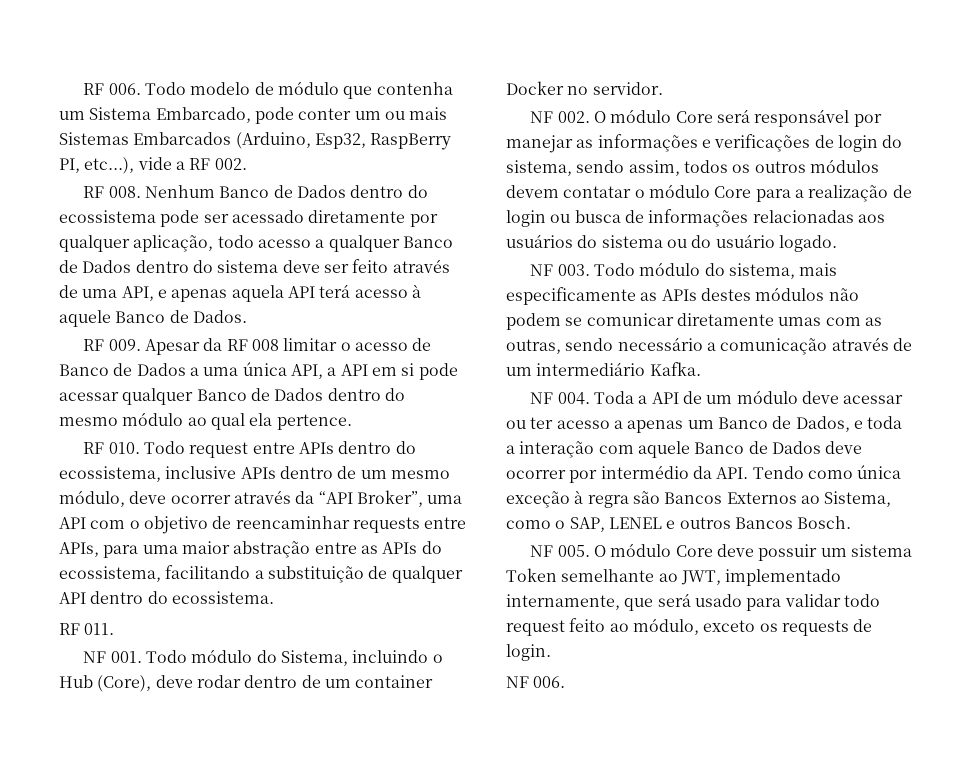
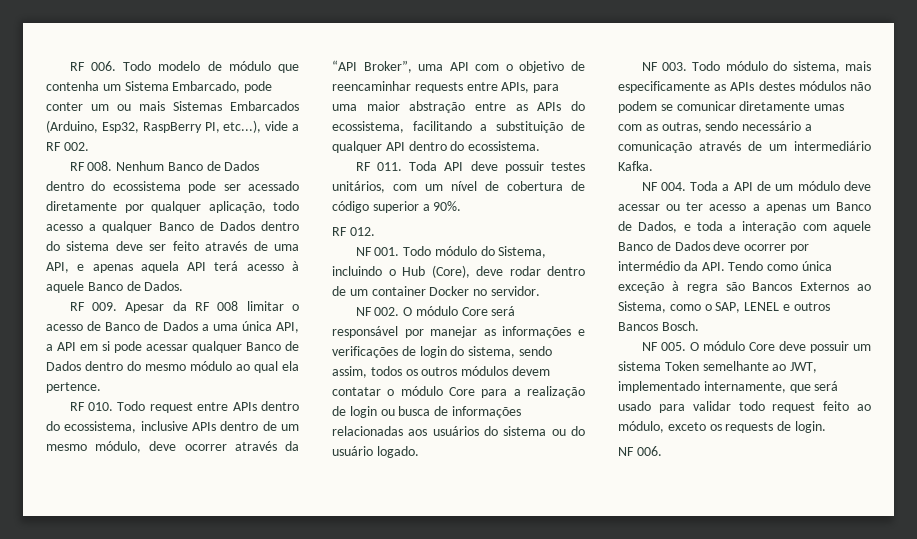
- RF 011.
+ RF 011. Toda API deve possuir testes unitários, com um nível de cobertura de código superior a 90%.
+ RF 012.

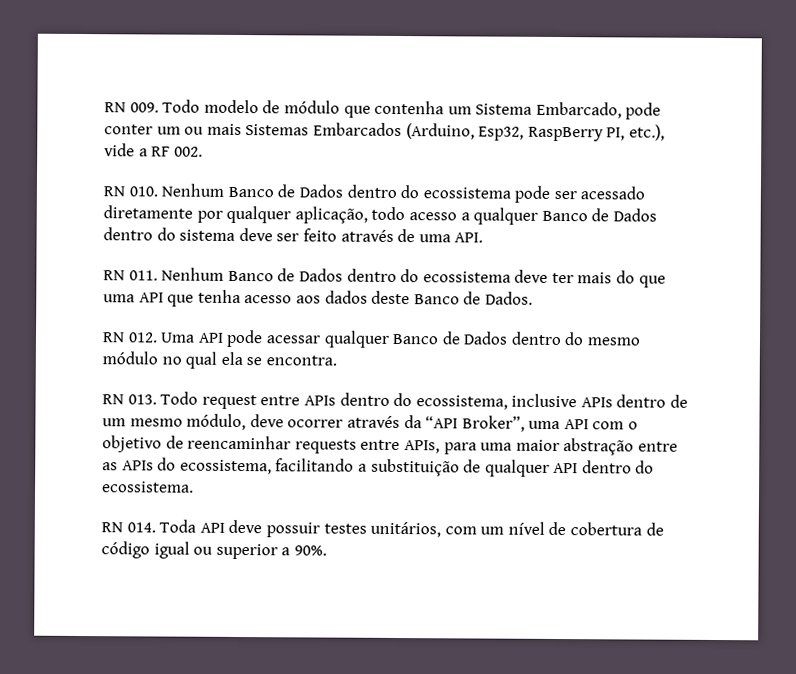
- RF 006. Todo modelo de módulo que contenha um Sistema Embarcado, pode conter um ou mais Sistemas Embarcados (Arduino, Esp32, RaspBerry PI, etc...), vide a RF 002.
+ RN 009. Todo modelo de módulo que contenha um Sistema Embarcado, pode conter um ou mais Sistemas Embarcados (Arduino, Esp32, RaspBerry PI, etc.), vide a RF 002.
- RF 008. Nenhum Banco de Dados dentro do ecossistema pode ser acessado diretamente por qualquer aplicação, todo acesso a qualquer Banco de Dados dentro do sistema deve ser feito através de uma API, e apenas aquela API terá acesso à aquele Banco de Dados.
- RF 009. Apesar da RF 008 limitar o acesso de Banco de Dados a uma única API, a API em si pode acessar qualquer Banco de Dados dentro do mesmo módulo ao qual ela pertence.
- RF 010. Todo request entre APIs dentro do ecossistema, inclusive APIs dentro de um mesmo módulo, deve ocorrer através da “API Broker”, uma API com o objetivo de reencaminhar requests entre APIs, para uma maior abstração entre as APIs do ecossistema, facilitando a substituição de qualquer API dentro do ecossistema.
+ RN 010. Nenhum Banco de Dados dentro do ecossistema pode ser acessado diretamente por qualquer aplicação, todo acesso a qualquer Banco de Dados dentro do sistema deve ser feito através de uma API.
+ RN 011. Nenhum Banco de Dados dentro do ecossistema deve ter mais do que uma API que tenha acesso aos dados deste Banco de Dados.
+ RN 012. Uma API pode acessar qualquer Banco de Dados dentro do mesmo módulo no qual ela se encontra.
+ RN 013. Todo request entre APIs dentro do ecossistema, inclusive APIs dentro de um mesmo módulo, deve ocorrer através da “API Broker”, uma API com o objetivo de reencaminhar requests entre APIs, para uma maior abstração entre as APIs do ecossistema, facilitando a substituição de qualquer API dentro do ecossistema.
- RF 011. Toda API deve possuir testes unitários, com um nível de cobertura de código superior a 90%.
+ RN 014. Toda API deve possuir testes unitários, com um nível de cobertura de código igual ou superior a 90%.
- RF 012.
- NF 001. Todo módulo do Sistema, incluindo o Hub (Core), deve rodar dentro de um container Docker no servidor.
- NF 002. O módulo Core será responsável por manejar as informações e verificações de login do sistema, sendo assim, todos os outros módulos devem contatar o módulo Core para a realização de login ou busca de informações relacionadas aos usuários do sistema ou do usuário logado.
- NF 003. Todo módulo do sistema, mais especificamente as APIs destes módulos não podem se comunicar diretamente umas com as outras, sendo necessário a comunicação através de um intermediário Kafka.
- NF 004. Toda a API de um módulo deve acessar ou ter acesso a apenas um Banco de Dados, e toda a interação com aquele Banco de Dados deve ocorrer por intermédio da API. Tendo como única exceção à regra são Bancos Externos ao Sistema, como o SAP, LENEL e outros Bancos Bosch.
- NF 005. O módulo Core deve possuir um sistema Token semelhante ao JWT, implementado internamente, que será usado para validar todo request feito ao módulo, exceto os requests de login.
- NF 006.

